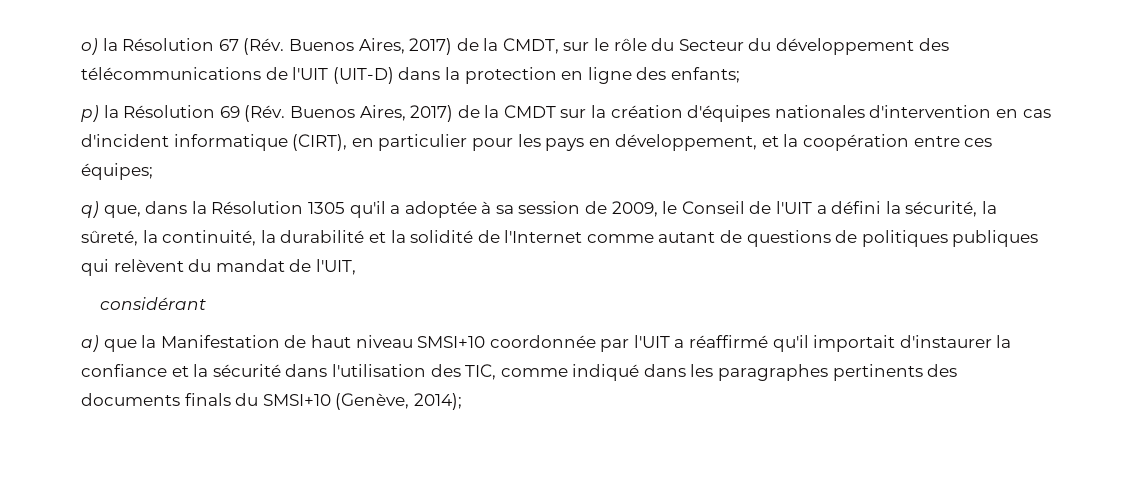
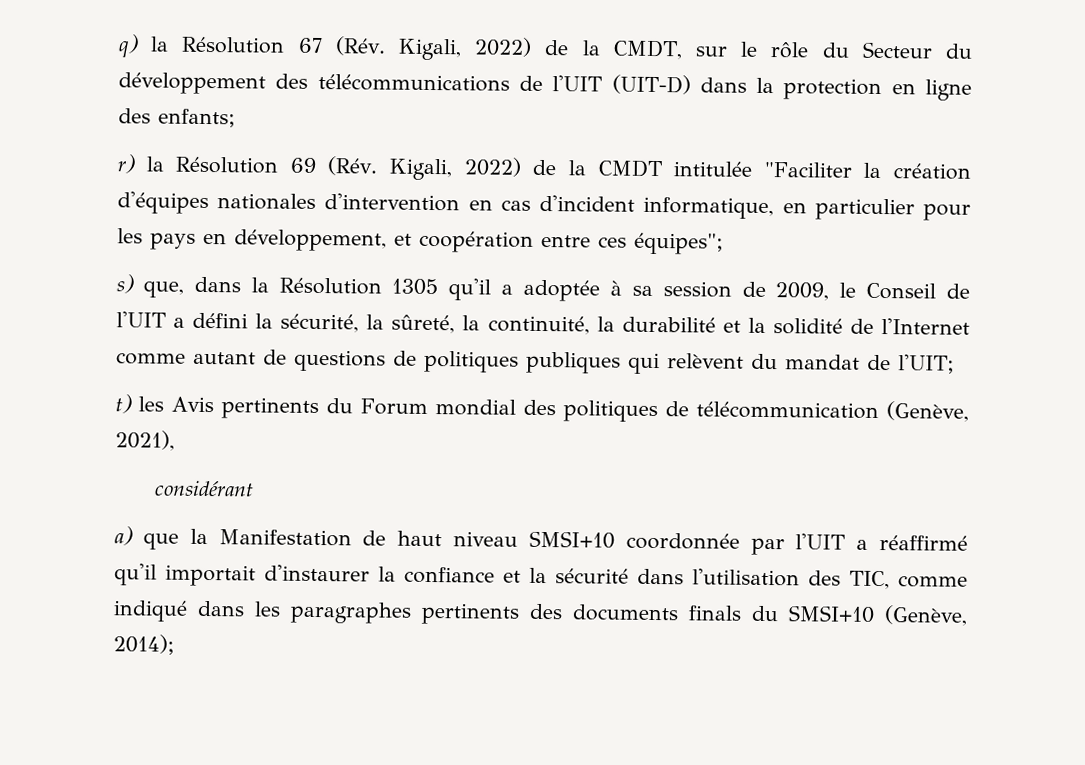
- o) la Résolution 67 (Rév. Buenos Aires, 2017) de la CMDT, sur le rôle du Secteur du développement des télécommunications de l'UIT (UIT-D) dans la protection en ligne des enfants;
+ q) la Résolution 67 (Rév. Kigali, 2022) de la CMDT, sur le rôle du Secteur du développement des télécommunications de l'UIT (UIT-D) dans la protection en ligne des enfants;
- p) la Résolution 69 (Rév. Buenos Aires, 2017) de la CMDT sur la création d'équipes nationales d'intervention en cas d'incident informatique (CIRT), en particulier pour les pays en développement, et la coopération entre ces équipes;
- q) que, dans la Résolution 1305 qu'il a adoptée à sa session de 2009, le Conseil de l'UIT a défini la sécurité, la sûreté, la continuité, la durabilité et la solidité de l'Internet comme autant de questions de politiques publiques qui relèvent du mandat de l'UIT,
+ r) la Résolution 69 (Rév. Kigali, 2022) de la CMDT intitulée "Faciliter la création d'équipes nationales d'intervention en cas d'incident informatique, en particulier pour les pays en développement, et coopération entre ces équipes";
+ s) que, dans la Résolution 1305 qu'il a adoptée à sa session de 2009, le Conseil de l'UIT a défini la sécurité, la sûreté, la continuité, la durabilité et la solidité de l'Internet comme autant de questions de politiques publiques qui relèvent du mandat de l'UIT;
+ t) les Avis pertinents du Forum mondial des politiques de télécommunication (Genève, 2021),

